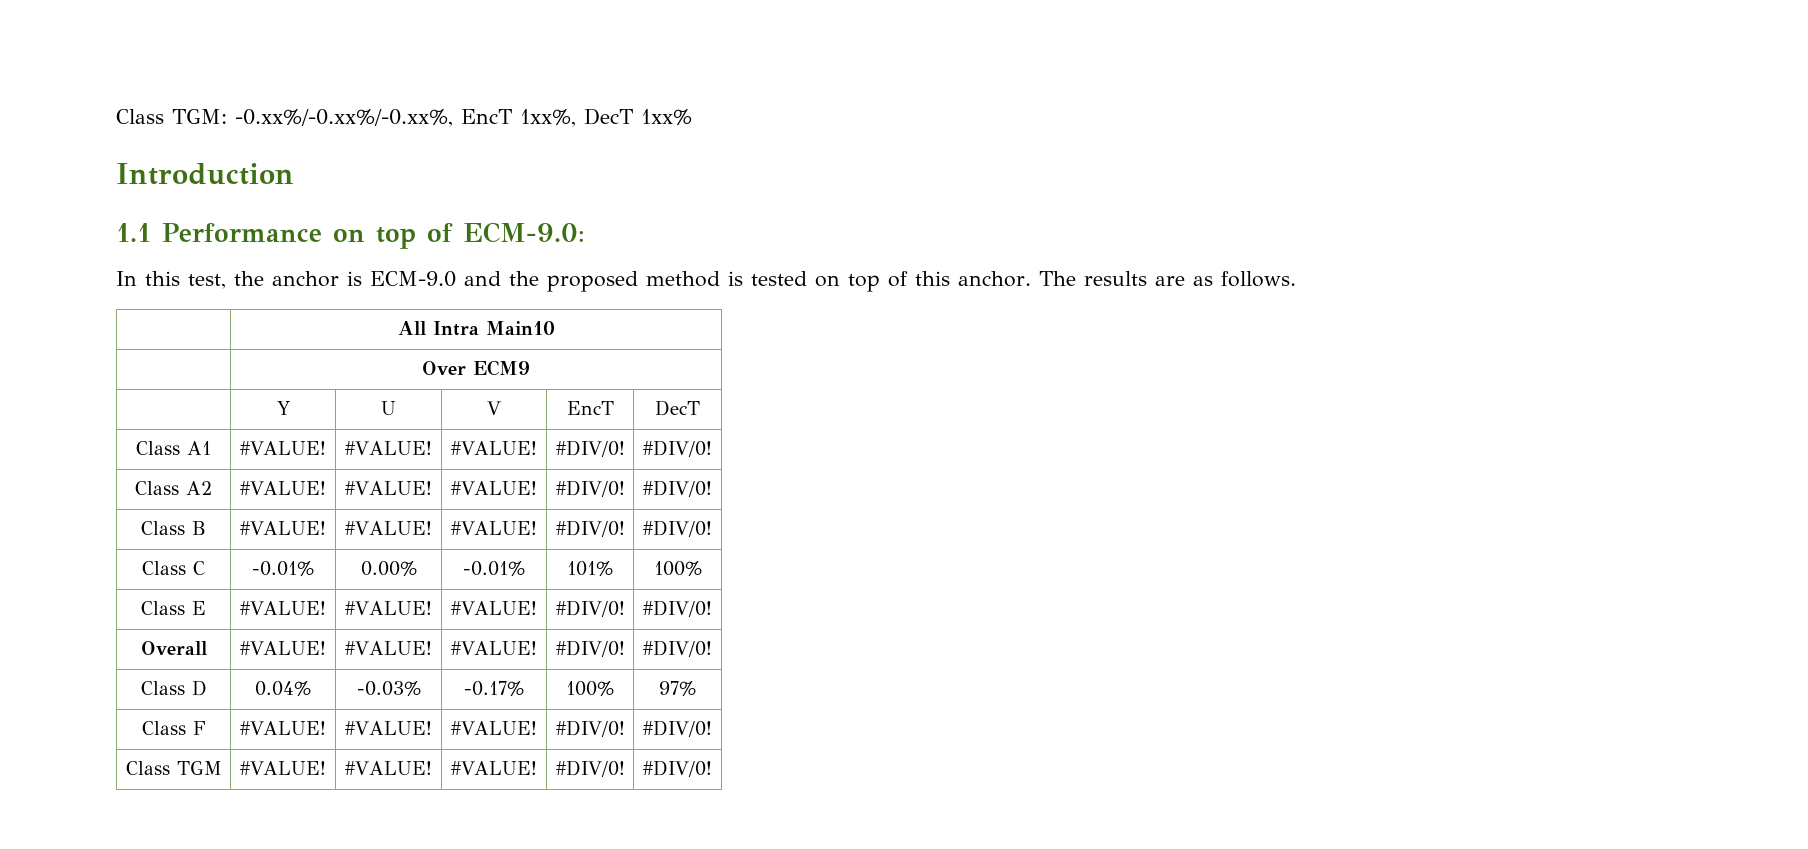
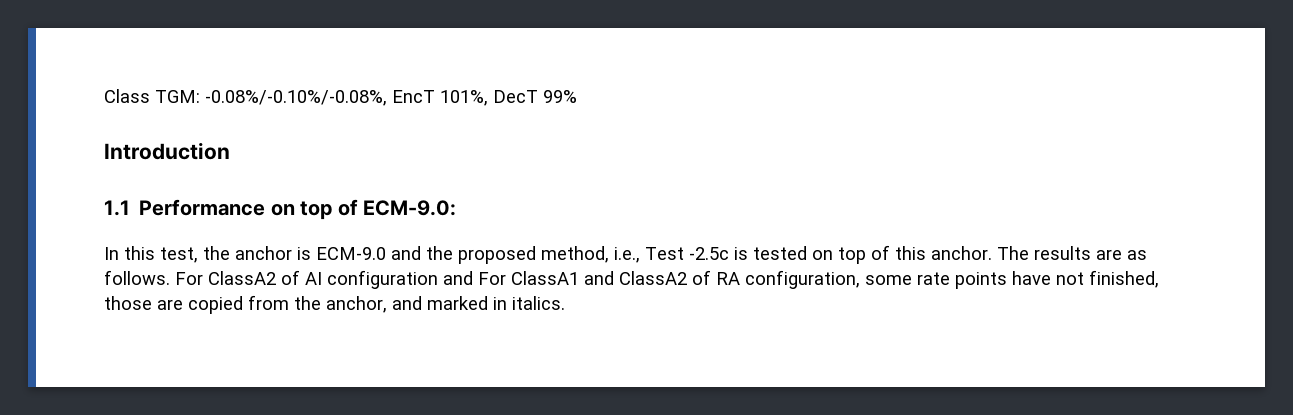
- Class TGM: -0.xx%/-0.xx%/-0.xx%, EncT 1xx%, DecT 1xx%
+ Class TGM: -0.08%/-0.10%/-0.08%, EncT 101%, DecT 99%
- In this test, the anchor is ECM-9.0 and the proposed method is tested on top of this anchor.
+ In this test, the anchor is ECM-9.0 and the proposed method, i.e., Test -2.5c is tested on top of this anchor.
- The results are as follows.
- | All Intra Main10
- | Over ECM9
- | Y | U | V | EncT | DecT
- Class A1 | #VALUE! | #VALUE! | #VALUE! | #DIV/0! | #DIV/0!
- Class A2 | #VALUE! | #VALUE! | #VALUE! | #DIV/0! | #DIV/0!
- Class B | #VALUE! | #VALUE! | #VALUE! | #DIV/0! | #DIV/0!
- Class C | -0.01% | 0.00% | -0.01% | 101% | 100%
- Class E | #VALUE! | #VALUE! | #VALUE! | #DIV/0! | #DIV/0!
- Overall | #VALUE! | #VALUE! | #VALUE! | #DIV/0! | #DIV/0!
- Class D | 0.04% | -0.03% | -0.17% | 100% | 97%
- Class F | #VALUE! | #VALUE! | #VALUE! | #DIV/0! | #DIV/0!
- Class TGM | #VALUE! | #VALUE! | #VALUE! | #DIV/0! | #DIV/0!
+ The results are as follows. For ClassA2 of AI configuration and For ClassA1 and ClassA2 of RA configuration, some rate points have not finished, those are copied from the anchor, and marked in italics.

